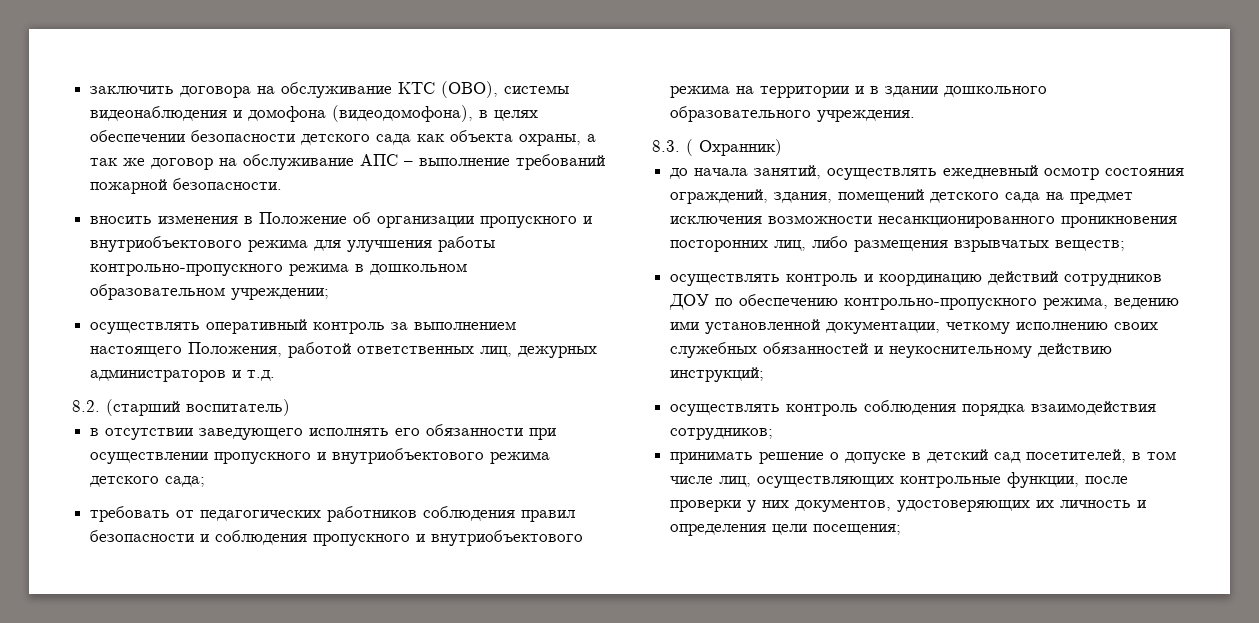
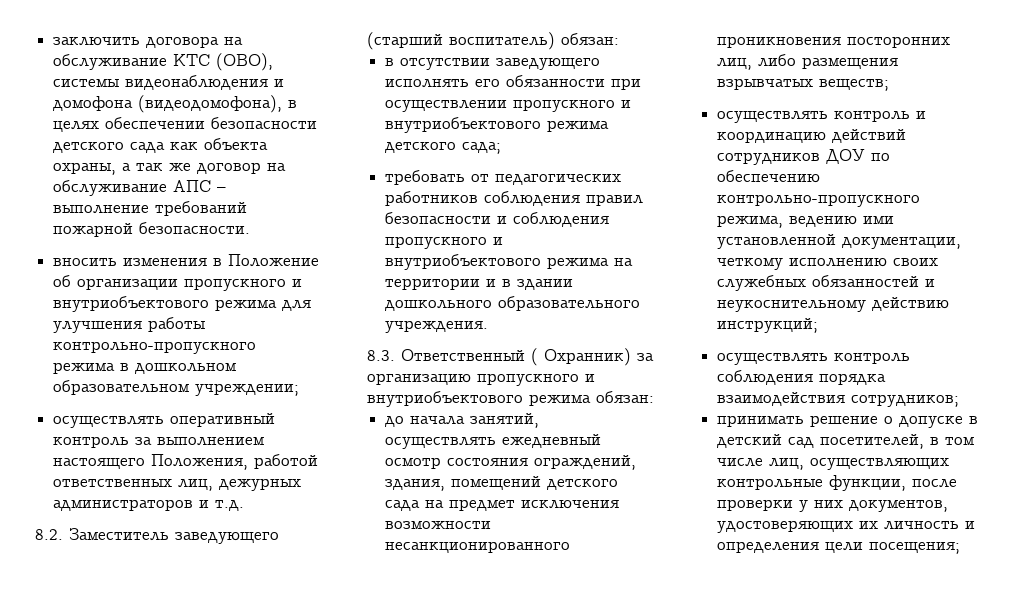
- 8.2. (старший воспитатель)
+ 8.2. Заместитель заведующего (старший воспитатель) обязан:
- 8.3. ( Охранник)
+ 8.3. Ответственный ( Охранник) за организацию пропускного и внутриобъектового режима обязан:

